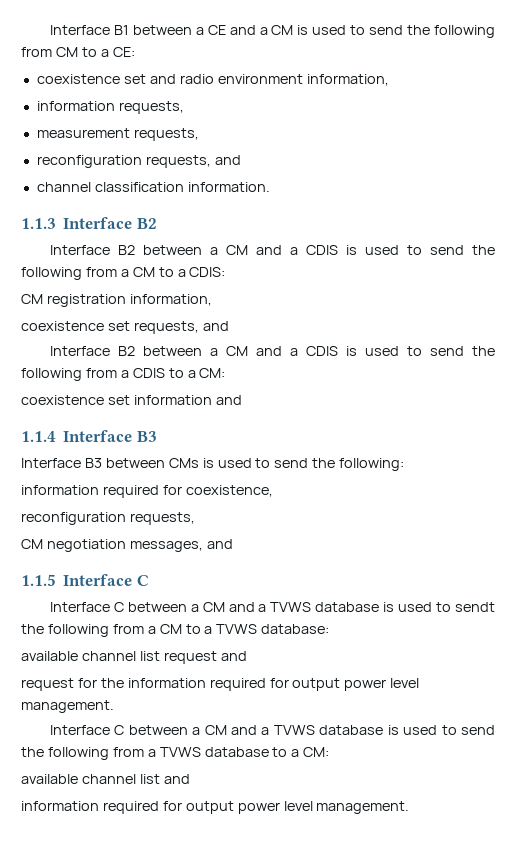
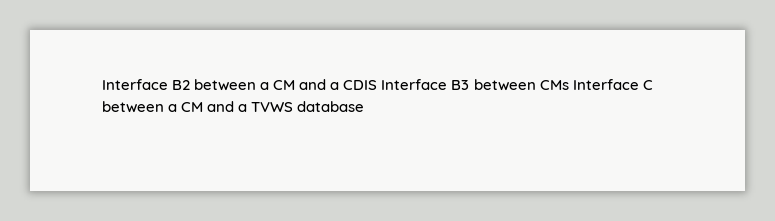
- Interface B1 between a CE and a CM is used to send the following from CM to a CE:
- coexistence set and radio environment information,
- information requests,
- measurement requests,
- reconfiguration requests, and
- channel classification information.
- 1.1.3 Interface B2
- Interface B2 between a CM and a CDIS is used to send the following from a CM to a CDIS:
- CM registration information,
- coexistence set requests, and
- Interface B2 between a CM and a CDIS is used to send the following from a CDIS to a CM:
- coexistence set information and
- 1.1.4 Interface B3
- Interface B3 between CMs is used to send the following:
- information required for coexistence,
- reconfiguration requests,
- CM negotiation messages, and
- 1.1.5 Interface C
- Interface C between a CM and a TVWS database is used to sendt the following from a CM to a TVWS database:
- available channel list request and
- request for the information required for output power level management.
- Interface C between a CM and a TVWS database is used to send the following from a TVWS database to a CM:
- available channel list and
- information required for output power level management.
+ Interface B2 between a CM and a CDIS Interface B3 between CMs Interface C between a CM and a TVWS database

